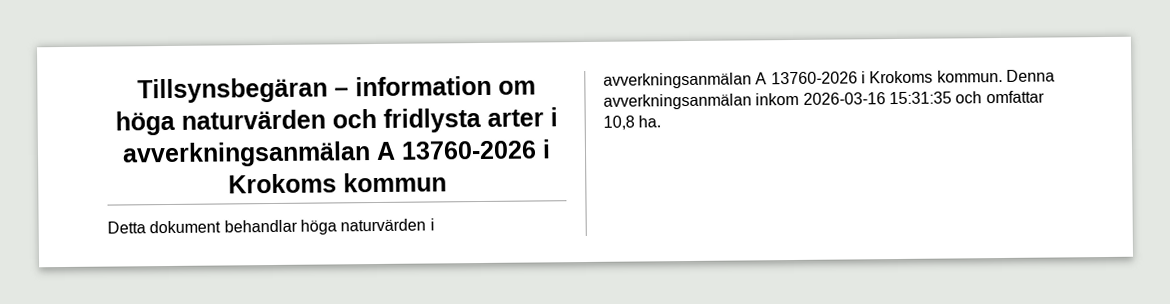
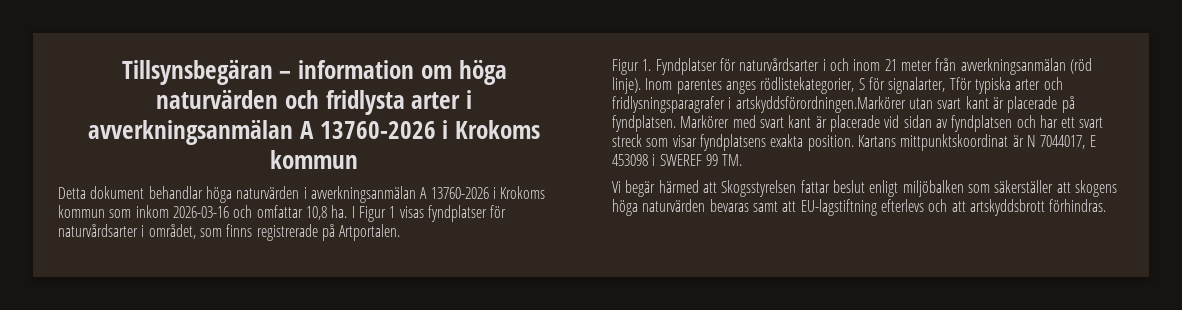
- Detta dokument behandlar höga naturvärden i avverkningsanmälan A 13760-2026 i Krokoms kommun. Denna avverkningsanmälan inkom 2026-03-16 15:31:35 och omfattar 10,8 ha.
+ Detta dokument behandlar höga naturvärden i avverkningsanmälan A 13760-2026 i Krokoms kommun som inkom 2026-03-16 och omfattar 10,8 ha.
+ I Figur 1 visas fyndplatser för naturvårdsarter i området, som finns registrerade på Artportalen.
+ Figur 1. Fyndplatser för naturvårdsarter i och inom 21 meter från avverkningsanmälan (röd linje). Inom parentes anges rödlistekategorier, S för signalarter, Tför typiska arter och fridlysningsparagrafer i artskyddsförordningen.Markörer utan svart kant är placerade på fyndplatsen. Markörer med svart kant är placerade vid sidan av fyndplatsen och har ett svart streck som visar fyndplatsens exakta position. Kartans mittpunktskoordinat är N 7044017, E 453098 i SWEREF 99 TM.
+ Vi begär härmed att Skogsstyrelsen fattar beslut enligt miljöbalken som säkerställer att skogens höga naturvärden bevaras samt att EU-lagstiftning efterlevs och att artskyddsbrott förhindras.

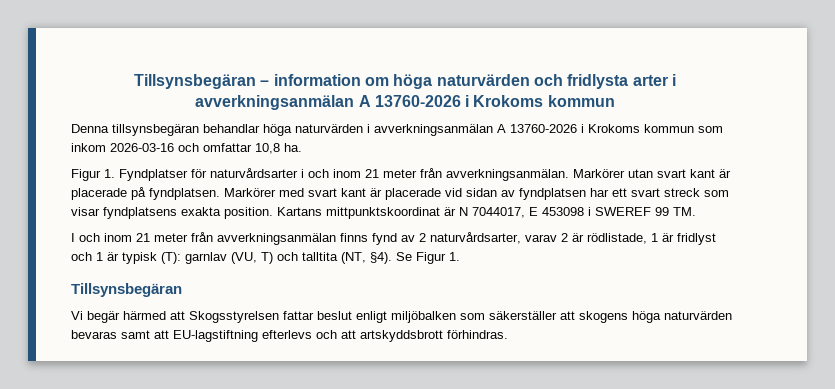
- Detta dokument behandlar höga naturvärden i avverkningsanmälan A 13760-2026 i Krokoms kommun som inkom 2026-03-16 och omfattar 10,8 ha. I Figur 1 visas fyndplatser för naturvårdsarter i området, som finns registrerade på Artportalen.
+ Denna tillsynsbegäran behandlar höga naturvärden i avverkningsanmälan A 13760-2026 i Krokoms kommun som inkom 2026-03-16 och omfattar 10,8 ha.
- Figur 1. Fyndplatser för naturvårdsarter i och inom 21 meter från avverkningsanmälan (röd linje). Inom parentes anges rödlistekategorier, S för signalarter, Tför typiska arter och fridlysningsparagrafer i artskyddsförordningen.Markörer utan svart kant är placerade på fyndplatsen.
+ Figur 1. Fyndplatser för naturvårdsarter i och inom 21 meter från avverkningsanmälan. Markörer utan svart kant är placerade på fyndplatsen.
- Markörer med svart kant är placerade vid sidan av fyndplatsen och har ett svart streck som visar fyndplatsens exakta position.
+ Markörer med svart kant är placerade vid sidan av fyndplatsen har ett svart streck som visar fyndplatsens exakta position.
+ I och inom 21 meter från avverkningsanmälan finns fynd av 2 naturvårdsarter, varav 2 är rödlistade, 1 är fridlyst och 1 är typisk (T): garnlav (VU, T) och talltita (NT, §4). Se Figur 1.
+ Tillsynsbegäran

